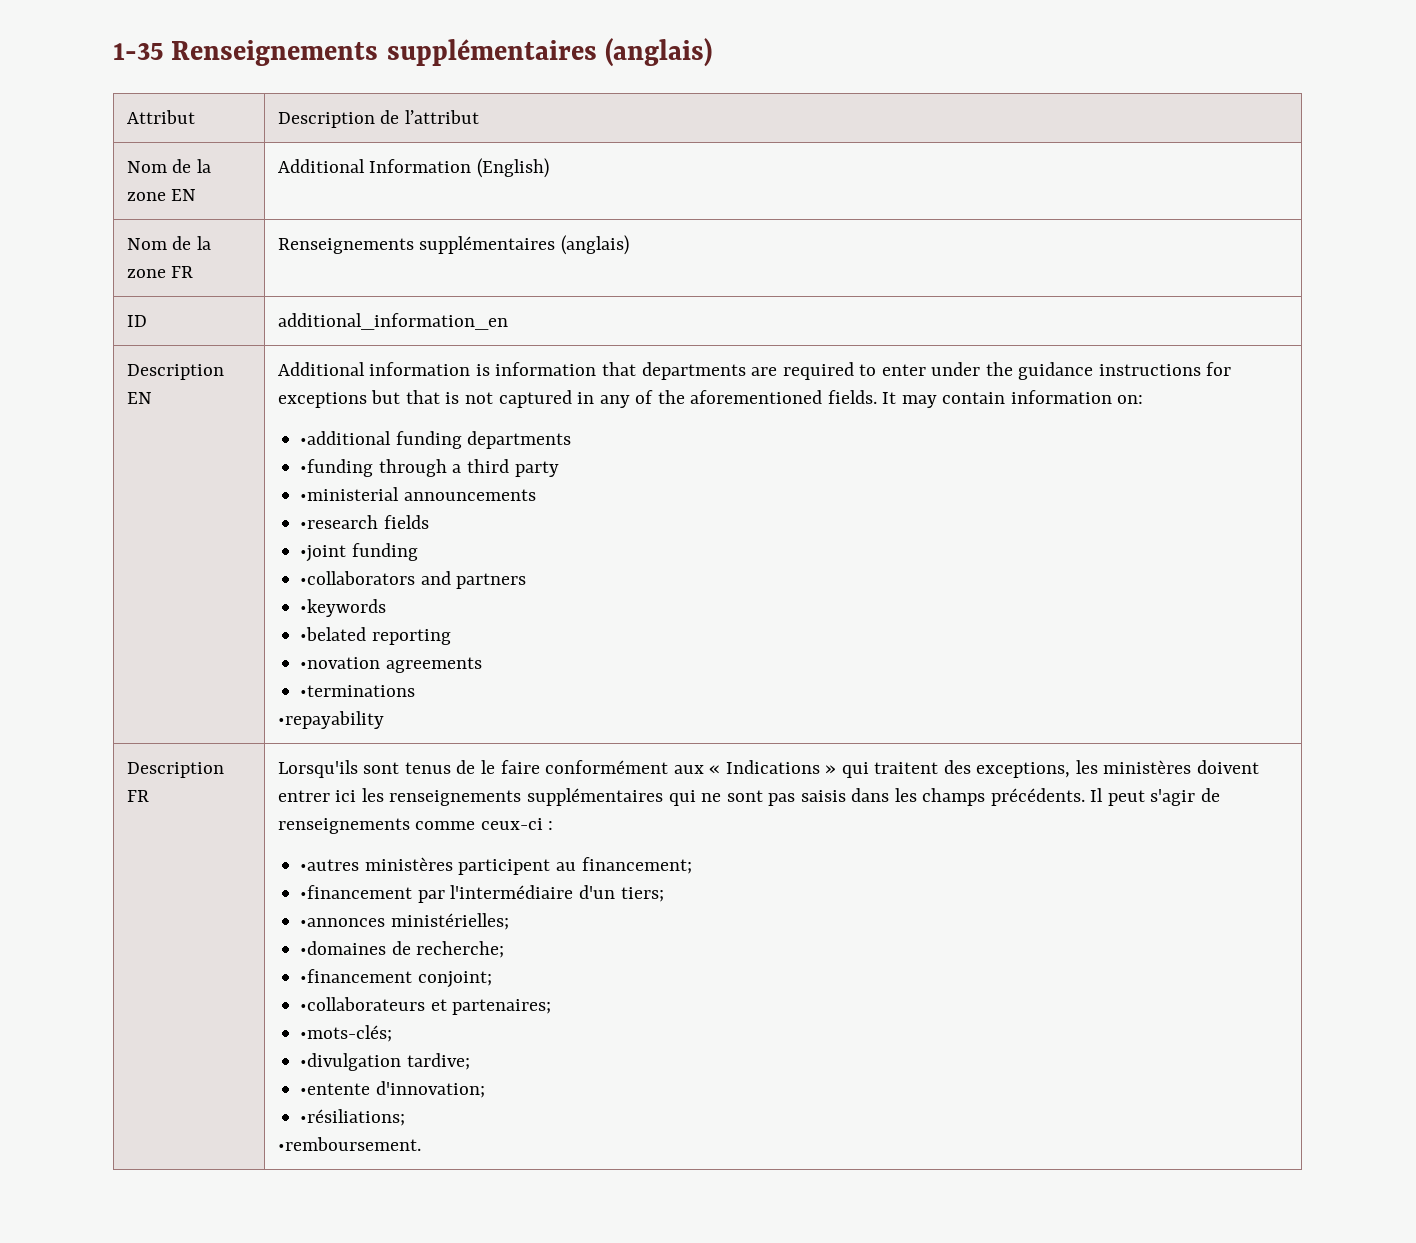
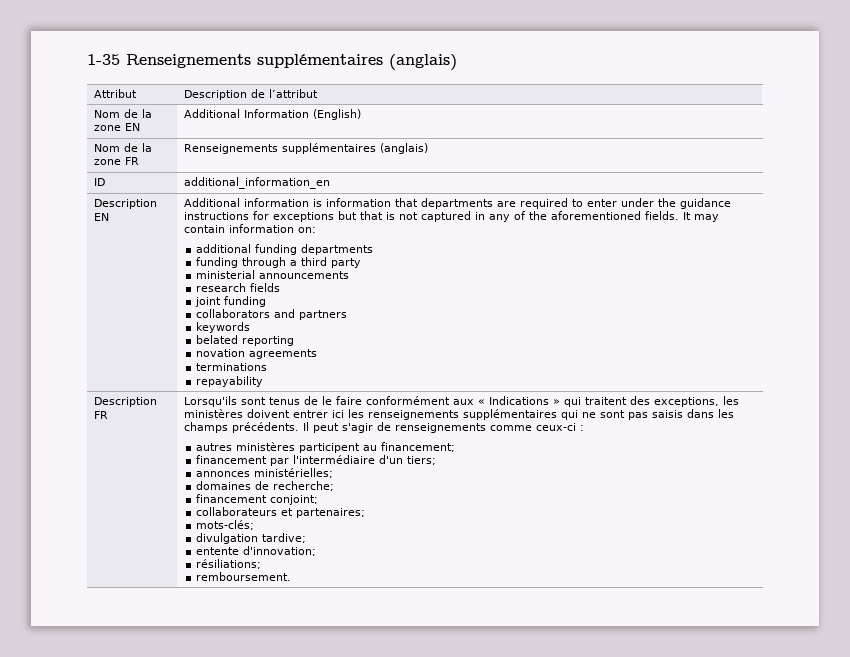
- •additional funding departments
+ additional funding departments
- •funding through a third party
+ funding through a third party
- •ministerial announcements
+ ministerial announcements
- •research fields
+ research fields
- •joint funding
+ joint funding
- •collaborators and partners
+ collaborators and partners
- •keywords
- •belated reporting
+ keywords
+ belated reporting
- •novation agreements
+ novation agreements
- •terminations
- •repayability
+ terminations
+ repayability
- •autres ministères participent au financement;
+ autres ministères participent au financement;
- •financement par l'intermédiaire d'un tiers;
+ financement par l'intermédiaire d'un tiers;
- •annonces ministérielles;
+ annonces ministérielles;
- •domaines de recherche;
+ domaines de recherche;
- •financement conjoint;
+ financement conjoint;
- •collaborateurs et partenaires;
+ collaborateurs et partenaires;
- •mots-clés;
- •divulgation tardive;
+ mots-clés;
+ divulgation tardive;
- •entente d'innovation;
+ entente d'innovation;
- •résiliations;
- •remboursement.
+ résiliations;
+ remboursement.

